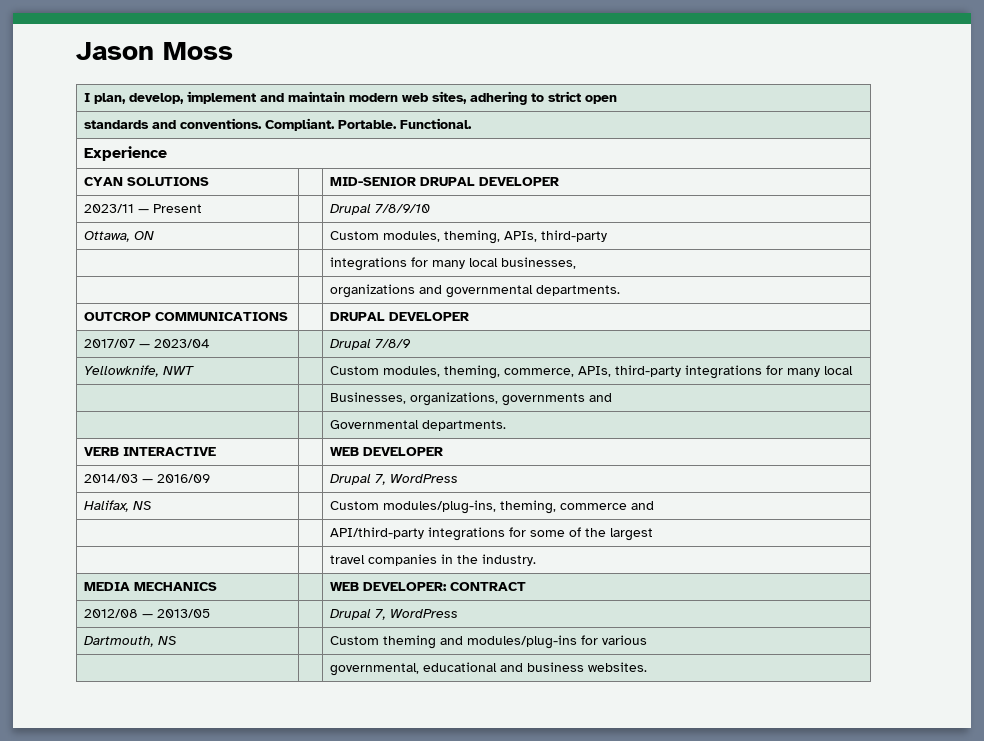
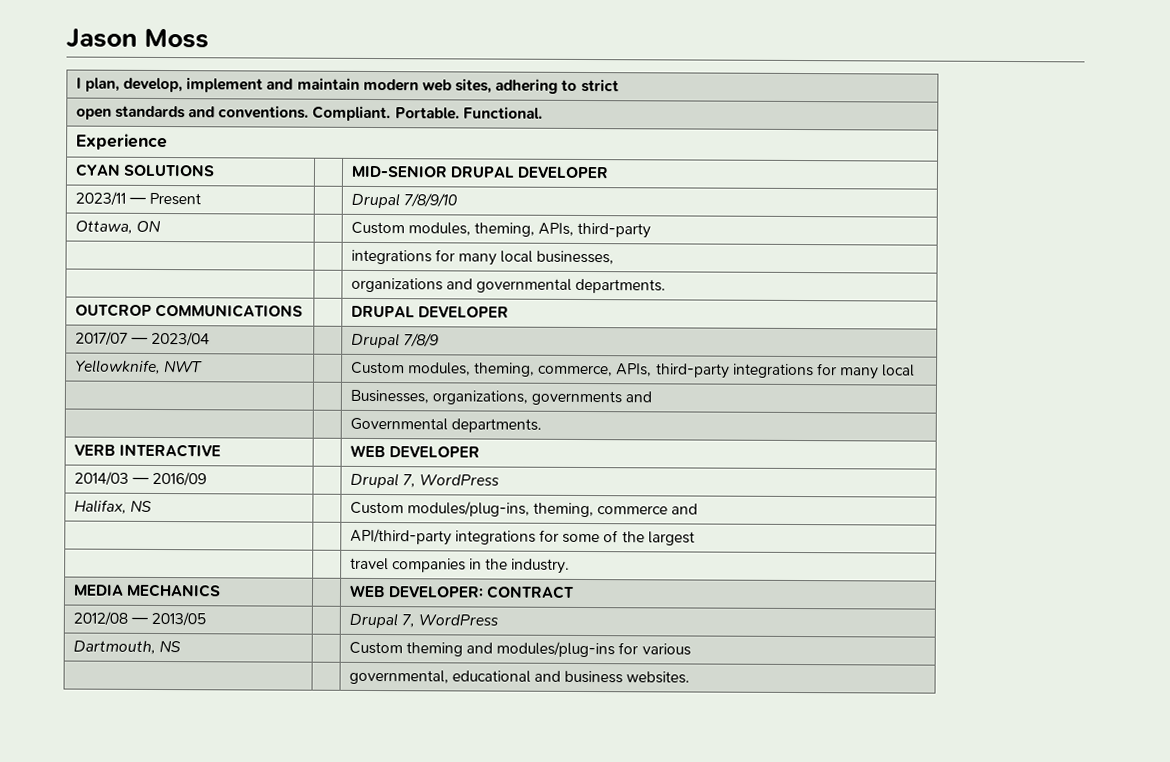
- I plan, develop, implement and maintain modern web sites, adhering to strict open
- standards and conventions. Compliant. Portable. Functional.
+ I plan, develop, implement and maintain modern web sites, adhering to strict
+ open standards and conventions. Compliant. Portable. Functional.

